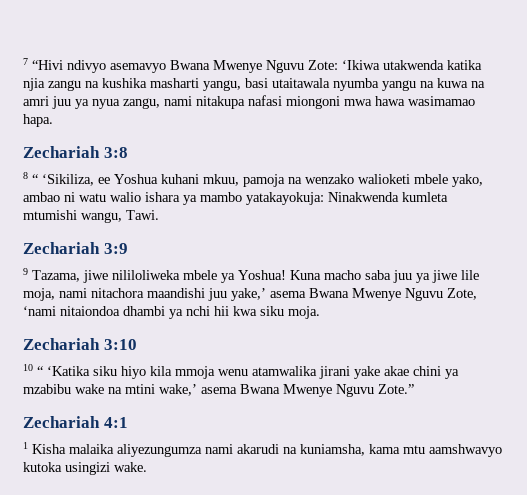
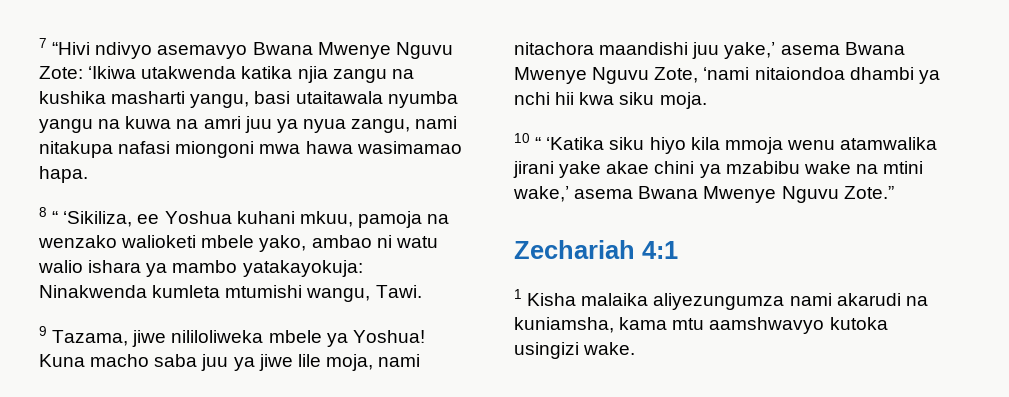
- Zechariah 3:8
- Zechariah 3:9
- Zechariah 3:10

